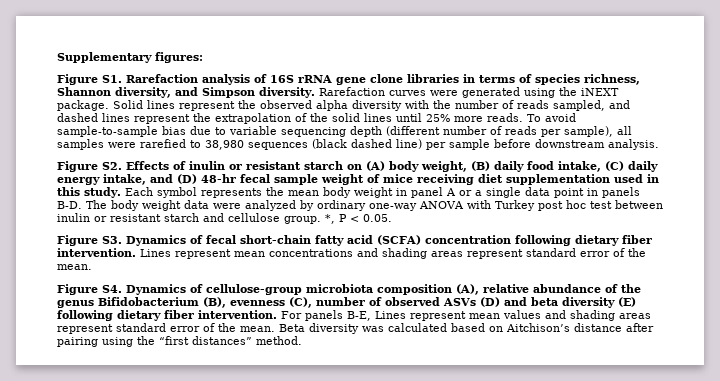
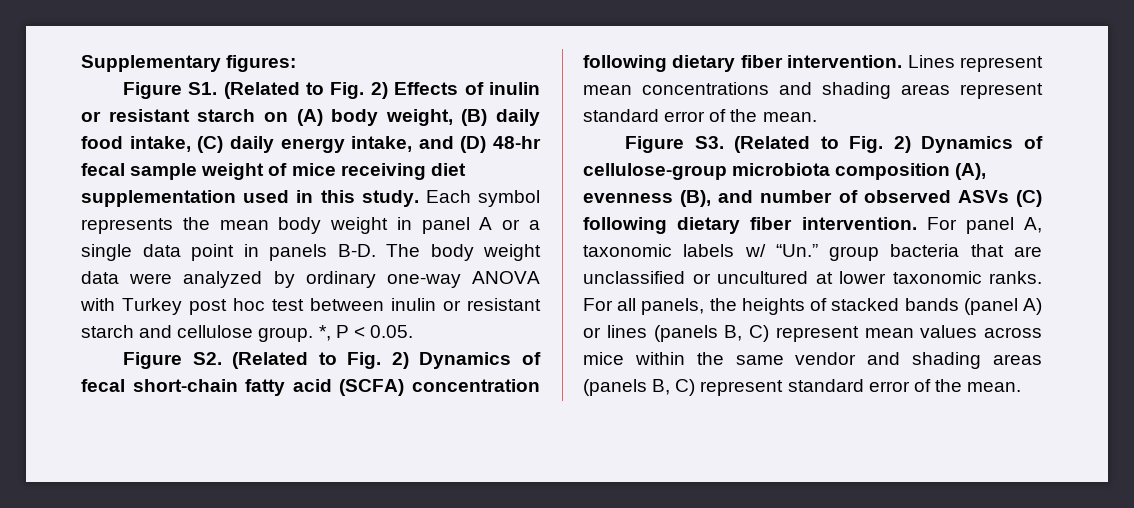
- Figure S1. Rarefaction analysis of 16S rRNA gene clone libraries in terms of species richness, Shannon diversity, and Simpson diversity. Rarefaction curves were generated using the iNEXT package. Solid lines represent the observed alpha diversity with the number of reads sampled, and dashed lines represent the extrapolation of the solid lines until 25% more reads. To avoid sample-to-sample bias due to variable sequencing depth (different number of reads per sample), all samples were rarefied to 38,980 sequences (black dashed line) per sample before downstream analysis.
- Figure S2. Effects of inulin or resistant starch on (A) body weight, (B) daily food intake, (C) daily energy intake, and (D) 48-hr fecal sample weight of mice receiving diet supplementation used in this study.
+ Figure S1. (Related to Fig. 2) Effects of inulin or resistant starch on (A) body weight, (B) daily food intake, (C) daily energy intake, and (D) 48-hr fecal sample weight of mice receiving diet supplementation used in this study.
- Figure S3. Dynamics of fecal short-chain fatty acid (SCFA) concentration following dietary fiber intervention.
+ Figure S2. (Related to Fig. 2) Dynamics of fecal short-chain fatty acid (SCFA) concentration following dietary fiber intervention.
- Figure S4. Dynamics of cellulose-group microbiota composition (A), relative abundance of the genus Bifidobacterium (B), evenness (C), number of observed ASVs (D) and beta diversity (E) following dietary fiber intervention.
+ Figure S3. (Related to Fig. 2) Dynamics of cellulose-group microbiota composition (A), evenness (B), and number of observed ASVs (C) following dietary fiber intervention.
- For panels B-E, Lines represent mean values and shading areas represent standard error of the mean. Beta diversity was calculated based on Aitchison’s distance after pairing using the “first distances” method.
+ For panel A, taxonomic labels w/ “Un.” group bacteria that are unclassified or uncultured at lower taxonomic ranks. For all panels, the heights of stacked bands (panel A) or lines (panels B, C) represent mean values across mice within the same vendor and shading areas (panels B, C) represent standard error of the mean.

